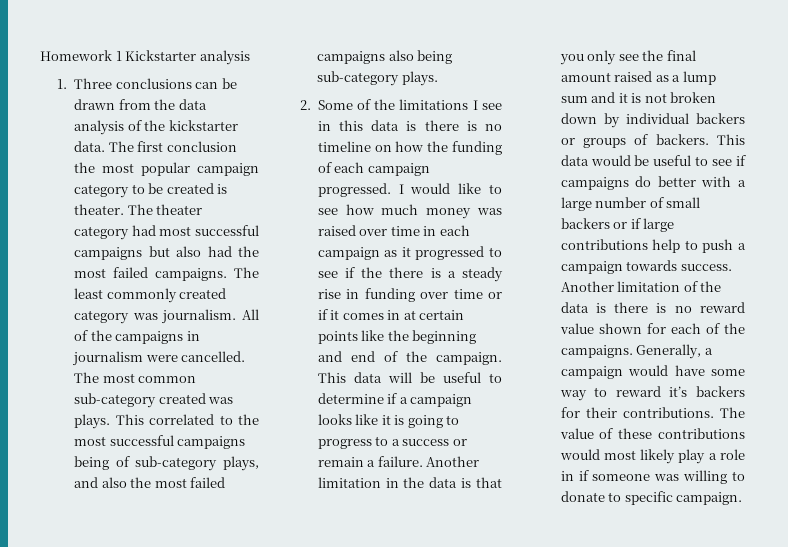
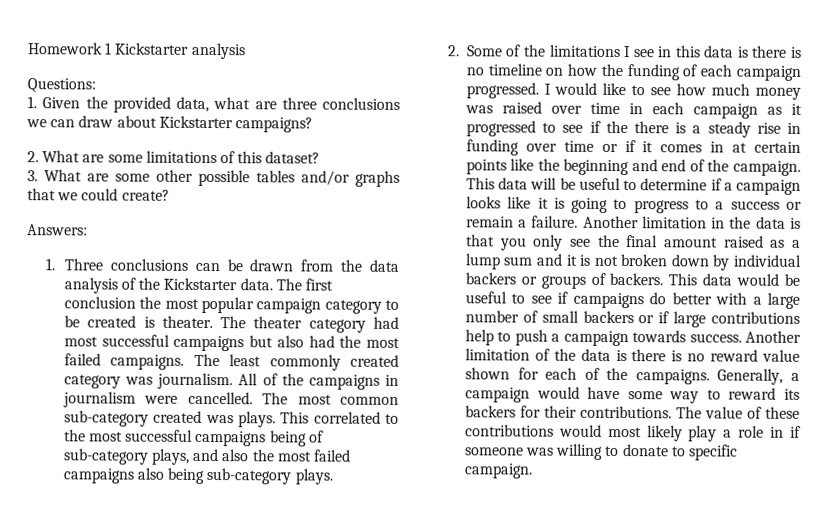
+ Questions:
+ 1. Given the provided data, what are three conclusions we can draw about Kickstarter campaigns?
+ 2. What are some limitations of this dataset?
+ 3. What are some other possible tables and/or graphs that we could create?
+ Answers:
- 1. Three conclusions can be drawn from the data analysis of the kickstarter data.
+ 1. Three conclusions can be drawn from the data analysis of the Kickstarter data.
- Generally, a campaign would have some way to reward it’s backers for their contributions.
+ Generally, a campaign would have some way to reward its backers for their contributions.

